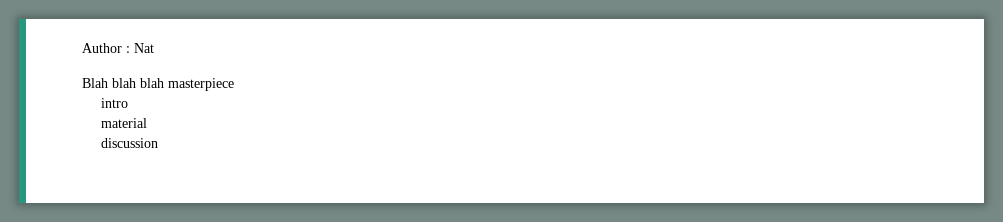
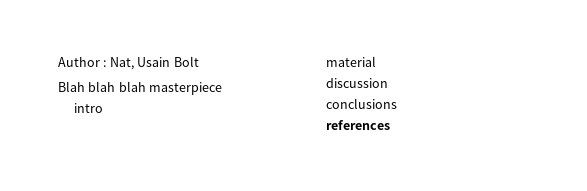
- Author : Nat
+ Author : Nat, Usain Bolt
+ conclusions
+ references

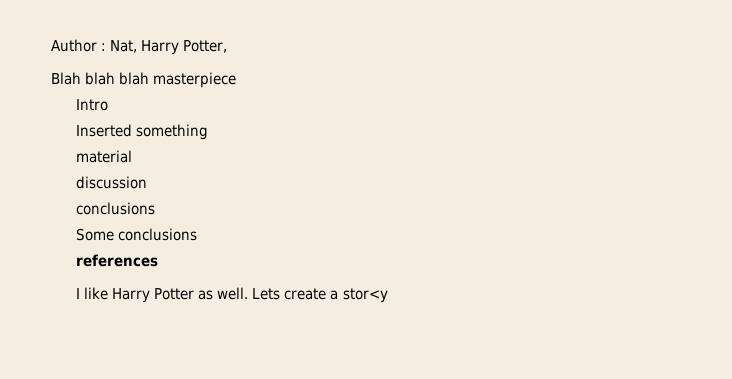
- Author : Nat, Usain Bolt
+ Author : Nat, Harry Potter,
- intro
+ Intro
+ Inserted something
+ Some conclusions
+ I like Harry Potter as well. Lets create a stor<y

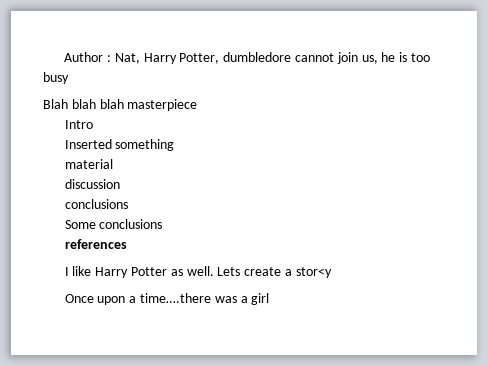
- Author : Nat, Harry Potter,
+ Author : Nat, Harry Potter, dumbledore cannot join us, he is too busy
+ Once upon a time….there was a girl

